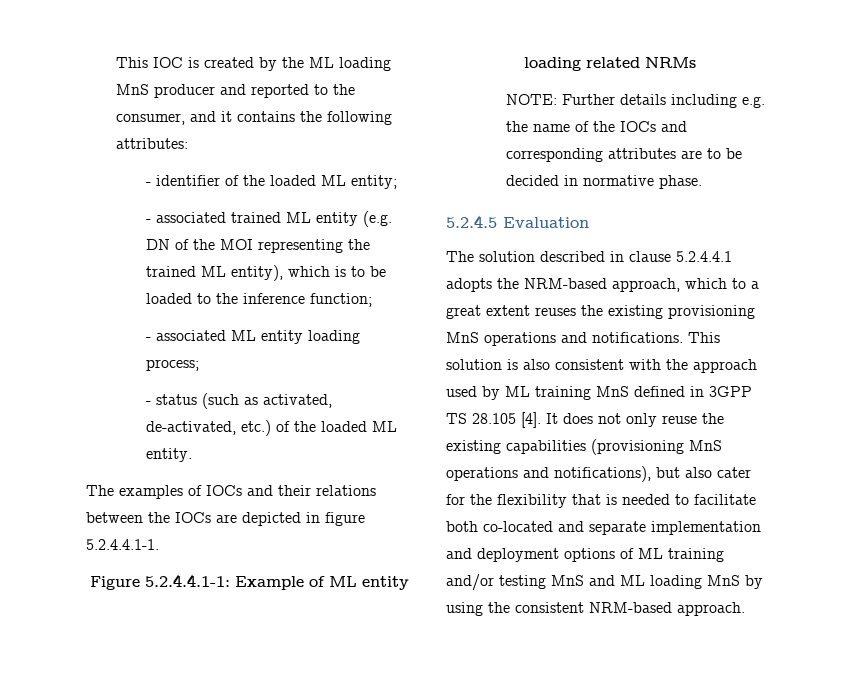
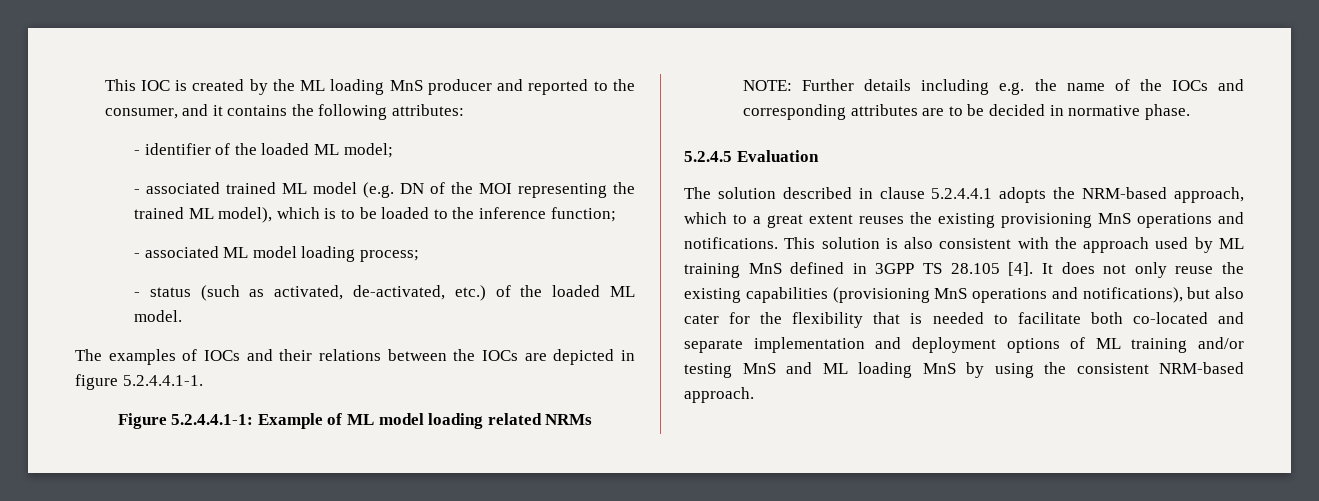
- - identifier of the loaded ML entity;
+ - identifier of the loaded ML model;
- - associated trained ML entity (e.g. DN of the MOI representing the trained ML entity), which is to be loaded to the inference function;
+ - associated trained ML model (e.g. DN of the MOI representing the trained ML model), which is to be loaded to the inference function;
- - associated ML entity loading process;
+ - associated ML model loading process;
- - status (such as activated, de-activated, etc.) of the loaded ML entity.
+ - status (such as activated, de-activated, etc.) of the loaded ML model.
- Figure 5.2.4.4.1-1: Example of ML entity loading related NRMs
+ Figure 5.2.4.4.1-1: Example of ML model loading related NRMs

